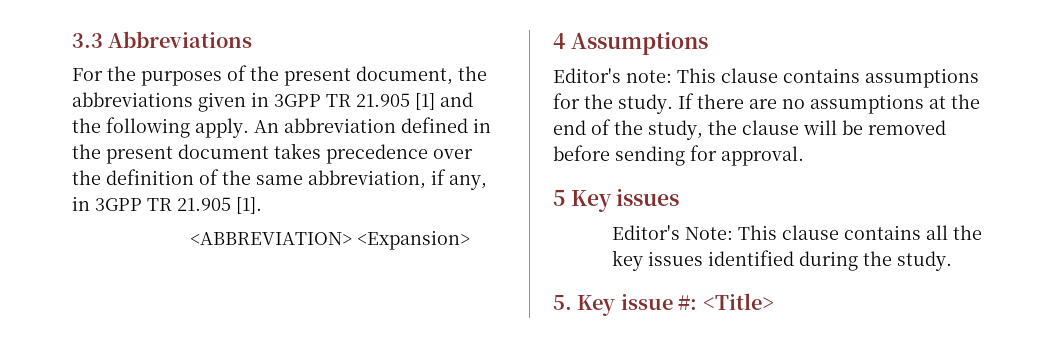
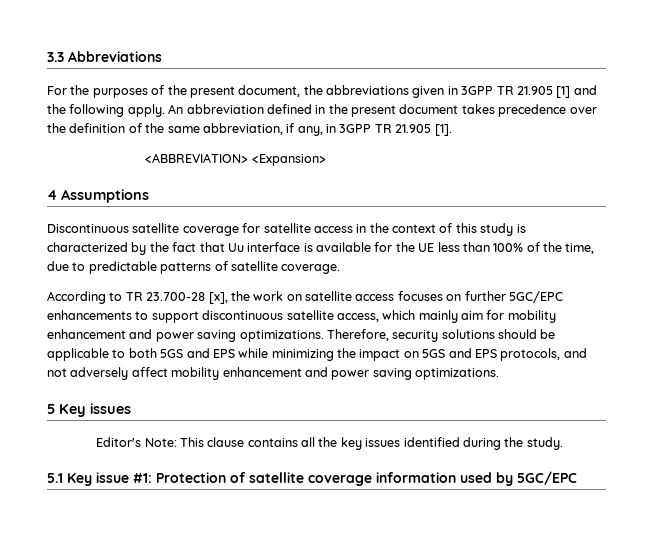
- Editor's note: This clause contains assumptions for the study. If there are no assumptions at the end of the study, the clause will be removed before sending for approval.
+ Discontinuous satellite coverage for satellite access in the context of this study is characterized by the fact that Uu interface is available for the UE less than 100% of the time, due to predictable patterns of satellite coverage.
+ According to TR 23.700-28 [x], the work on satellite access focuses on further 5GC/EPC enhancements to support discontinuous satellite access, which mainly aim for mobility enhancement and power saving optimizations. Therefore, security solutions should be applicable to both 5GS and EPS while minimizing the impact on 5GS and EPS protocols, and not adversely affect mobility enhancement and power saving optimizations.
- 5. Key issue #: <Title>
+ 5.1 Key issue #1: Protection of satellite coverage information used by 5GC/EPC

